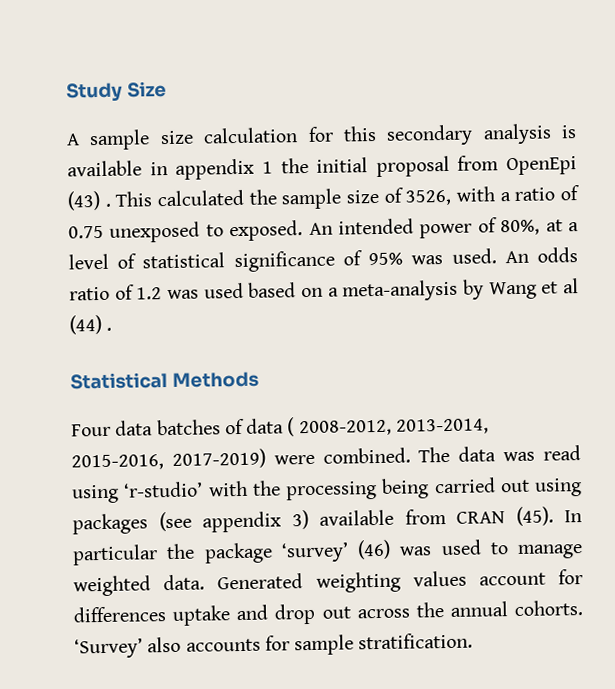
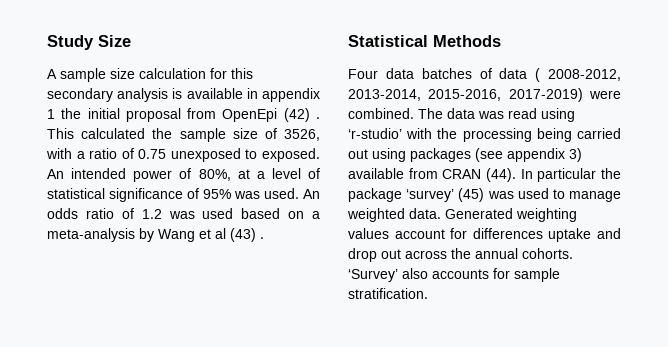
- A sample size calculation for this secondary analysis is available in appendix 1 the initial proposal from OpenEpi (43) .
+ A sample size calculation for this secondary analysis is available in appendix 1 the initial proposal from OpenEpi (42) .
- An odds ratio of 1.2 was used based on a meta-analysis by Wang et al (44) .
+ An odds ratio of 1.2 was used based on a meta-analysis by Wang et al (43) .
- The data was read using ‘r-studio’ with the processing being carried out using packages (see appendix 3) available from CRAN (45).
+ The data was read using ‘r-studio’ with the processing being carried out using packages (see appendix 3) available from CRAN (44).
- In particular the package ‘survey’ (46) was used to manage weighted data.
+ In particular the package ‘survey’ (45) was used to manage weighted data.

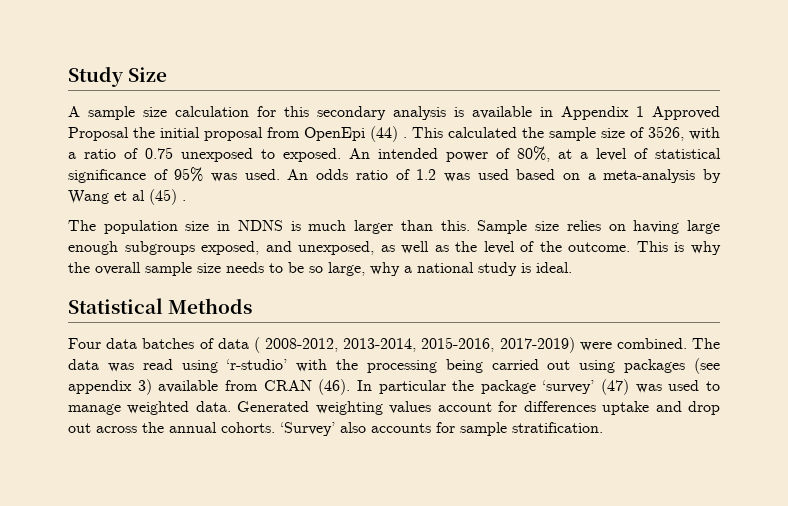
- A sample size calculation for this secondary analysis is available in appendix 1 the initial proposal from OpenEpi (42) .
+ A sample size calculation for this secondary analysis is available in Appendix 1 Approved Proposal the initial proposal from OpenEpi (44) .
- An odds ratio of 1.2 was used based on a meta-analysis by Wang et al (43) .
+ An odds ratio of 1.2 was used based on a meta-analysis by Wang et al (45) .
+ The population size in NDNS is much larger than this. Sample size relies on having large enough subgroups exposed, and unexposed, as well as the level of the outcome. This is why the overall sample size needs to be so large, why a national study is ideal.
- The data was read using ‘r-studio’ with the processing being carried out using packages (see appendix 3) available from CRAN (44).
+ The data was read using ‘r-studio’ with the processing being carried out using packages (see appendix 3) available from CRAN (46).
- In particular the package ‘survey’ (45) was used to manage weighted data.
+ In particular the package ‘survey’ (47) was used to manage weighted data.

